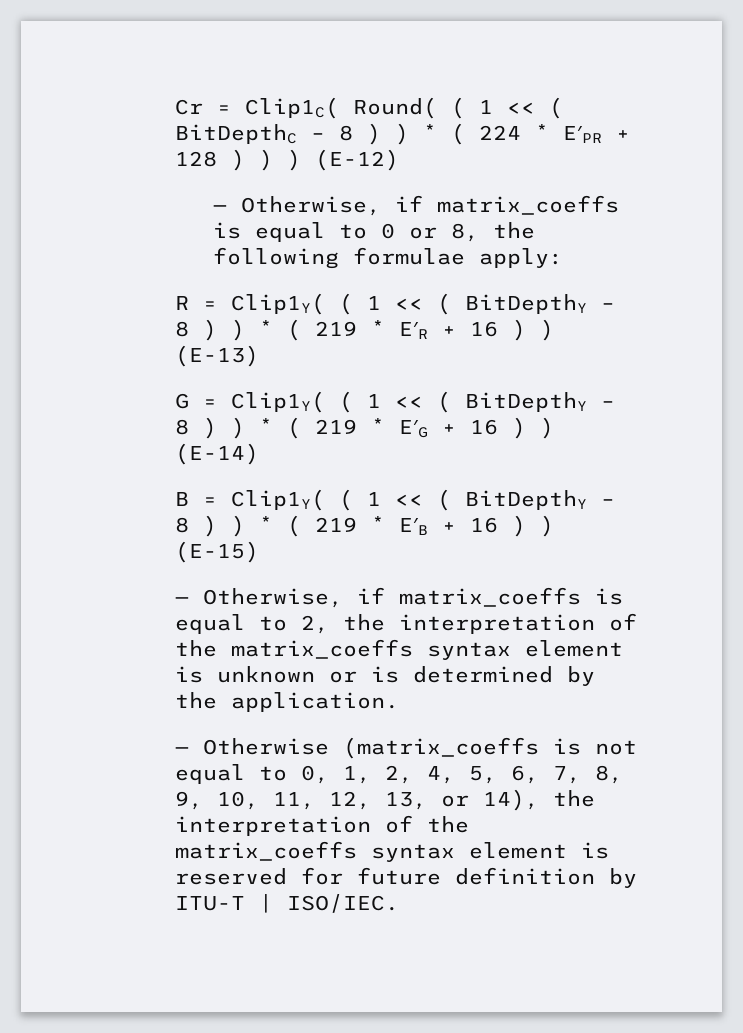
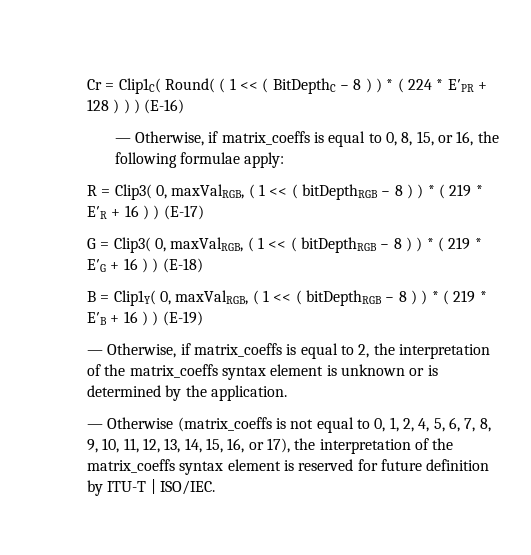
- Cr = Clip1C( Round( ( 1 << ( BitDepthC − 8 ) ) * ( 224 * E′PR + 128 ) ) ) (E-12)
- — Otherwise, if matrix_coeffs is equal to 0 or 8, the following formulae apply:
+ Cr = Clip1C( Round( ( 1 << ( BitDepthC − 8 ) ) * ( 224 * E′PR + 128 ) ) ) (E-16)
+ — Otherwise, if matrix_coeffs is equal to 0, 8, 15, or 16, the following formulae apply:
- R = Clip1Y( ( 1 << ( BitDepthY − 8 ) ) * ( 219 * E′R + 16 ) ) (E-13)
+ R = Clip3( 0, maxValRGB, ( 1 << ( bitDepthRGB − 8 ) ) * ( 219 * E′R + 16 ) ) (E-17)
- G = Clip1Y( ( 1 << ( BitDepthY − 8 ) ) * ( 219 * E′G + 16 ) ) (E-14)
+ G = Clip3( 0, maxValRGB, ( 1 << ( bitDepthRGB − 8 ) ) * ( 219 * E′G + 16 ) ) (E-18)
- B = Clip1Y( ( 1 << ( BitDepthY − 8 ) ) * ( 219 * E′B + 16 ) ) (E-15)
+ B = Clip1Y( 0, maxValRGB, ( 1 << ( bitDepthRGB − 8 ) ) * ( 219 * E′B + 16 ) ) (E-19)
- — Otherwise (matrix_coeffs is not equal to 0, 1, 2, 4, 5, 6, 7, 8, 9, 10, 11, 12, 13, or 14), the interpretation of the matrix_coeffs syntax element is reserved for future definition by ITU-T | ISO/IEC.
+ — Otherwise (matrix_coeffs is not equal to 0, 1, 2, 4, 5, 6, 7, 8, 9, 10, 11, 12, 13, 14, 15, 16, or 17), the interpretation of the matrix_coeffs syntax element is reserved for future definition by ITU-T | ISO/IEC.

